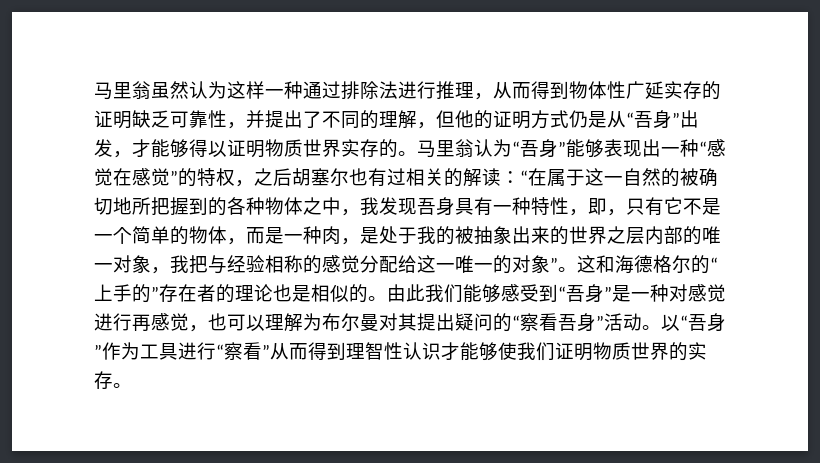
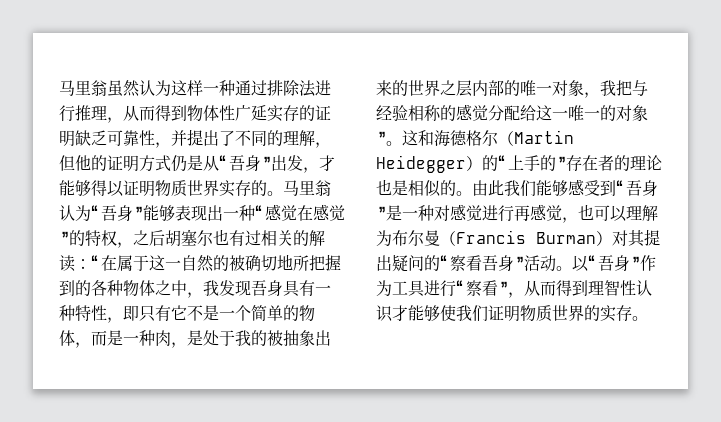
- “在属于这一自然的被确切地所把握到的各种物体之中，我发现吾身具有一种特性，即，只有它不是一个简单的物体，而是一种肉，是处于我的被抽象出来的世界之层内部的唯一对象，我把与经验相称的感觉分配给这一唯一的对象”。
+ “在属于这一自然的被确切地所把握到的各种物体之中，我发现吾身具有一种特性，即只有它不是一个简单的物体，而是一种肉，是处于我的被抽象出来的世界之层内部的唯一对象，我把与经验相称的感觉分配给这一唯一的对象”。
- 这和海德格尔的“上手的”存在者的理论也是相似的。
+ 这和海德格尔（Martin Heidegger）的“上手的”存在者的理论也是相似的。
- 由此我们能够感受到“吾身”是一种对感觉进行再感觉，也可以理解为布尔曼对其提出疑问的“察看吾身”活动。
+ 由此我们能够感受到“吾身”是一种对感觉进行再感觉，也可以理解为布尔曼（Francis Burman）对其提出疑问的“察看吾身”活动。
- 以“吾身”作为工具进行“察看”从而得到理智性认识才能够使我们证明物质世界的实存。
+ 以“吾身”作为工具进行“察看”，从而得到理智性认识才能够使我们证明物质世界的实存。

